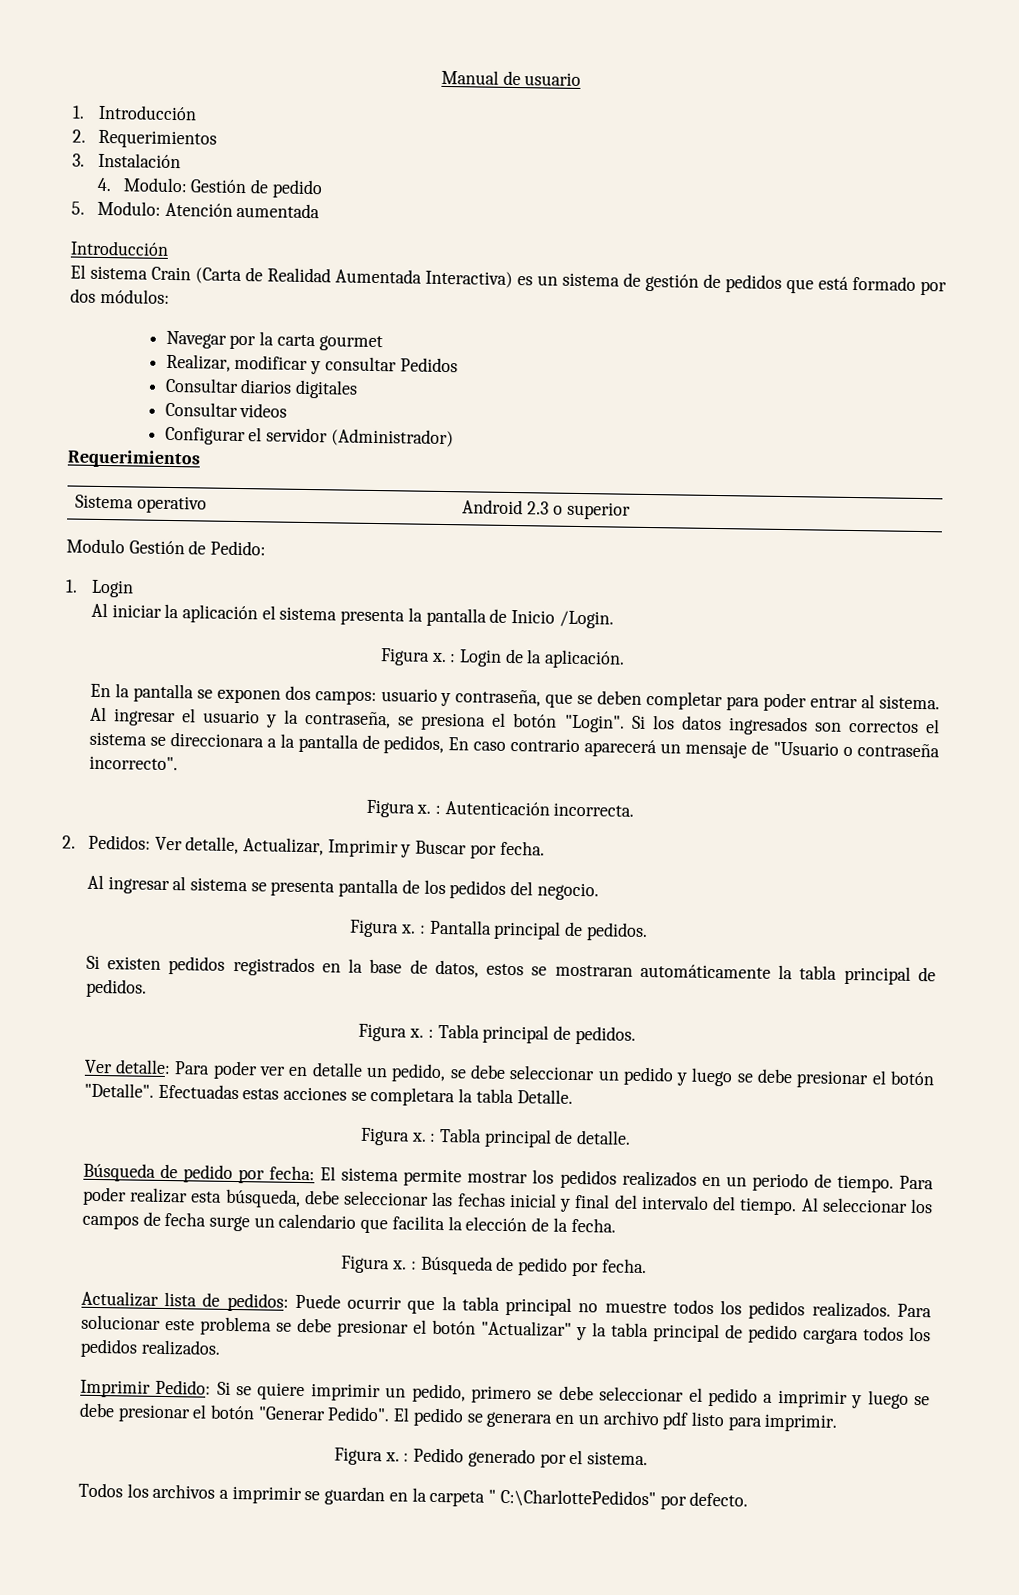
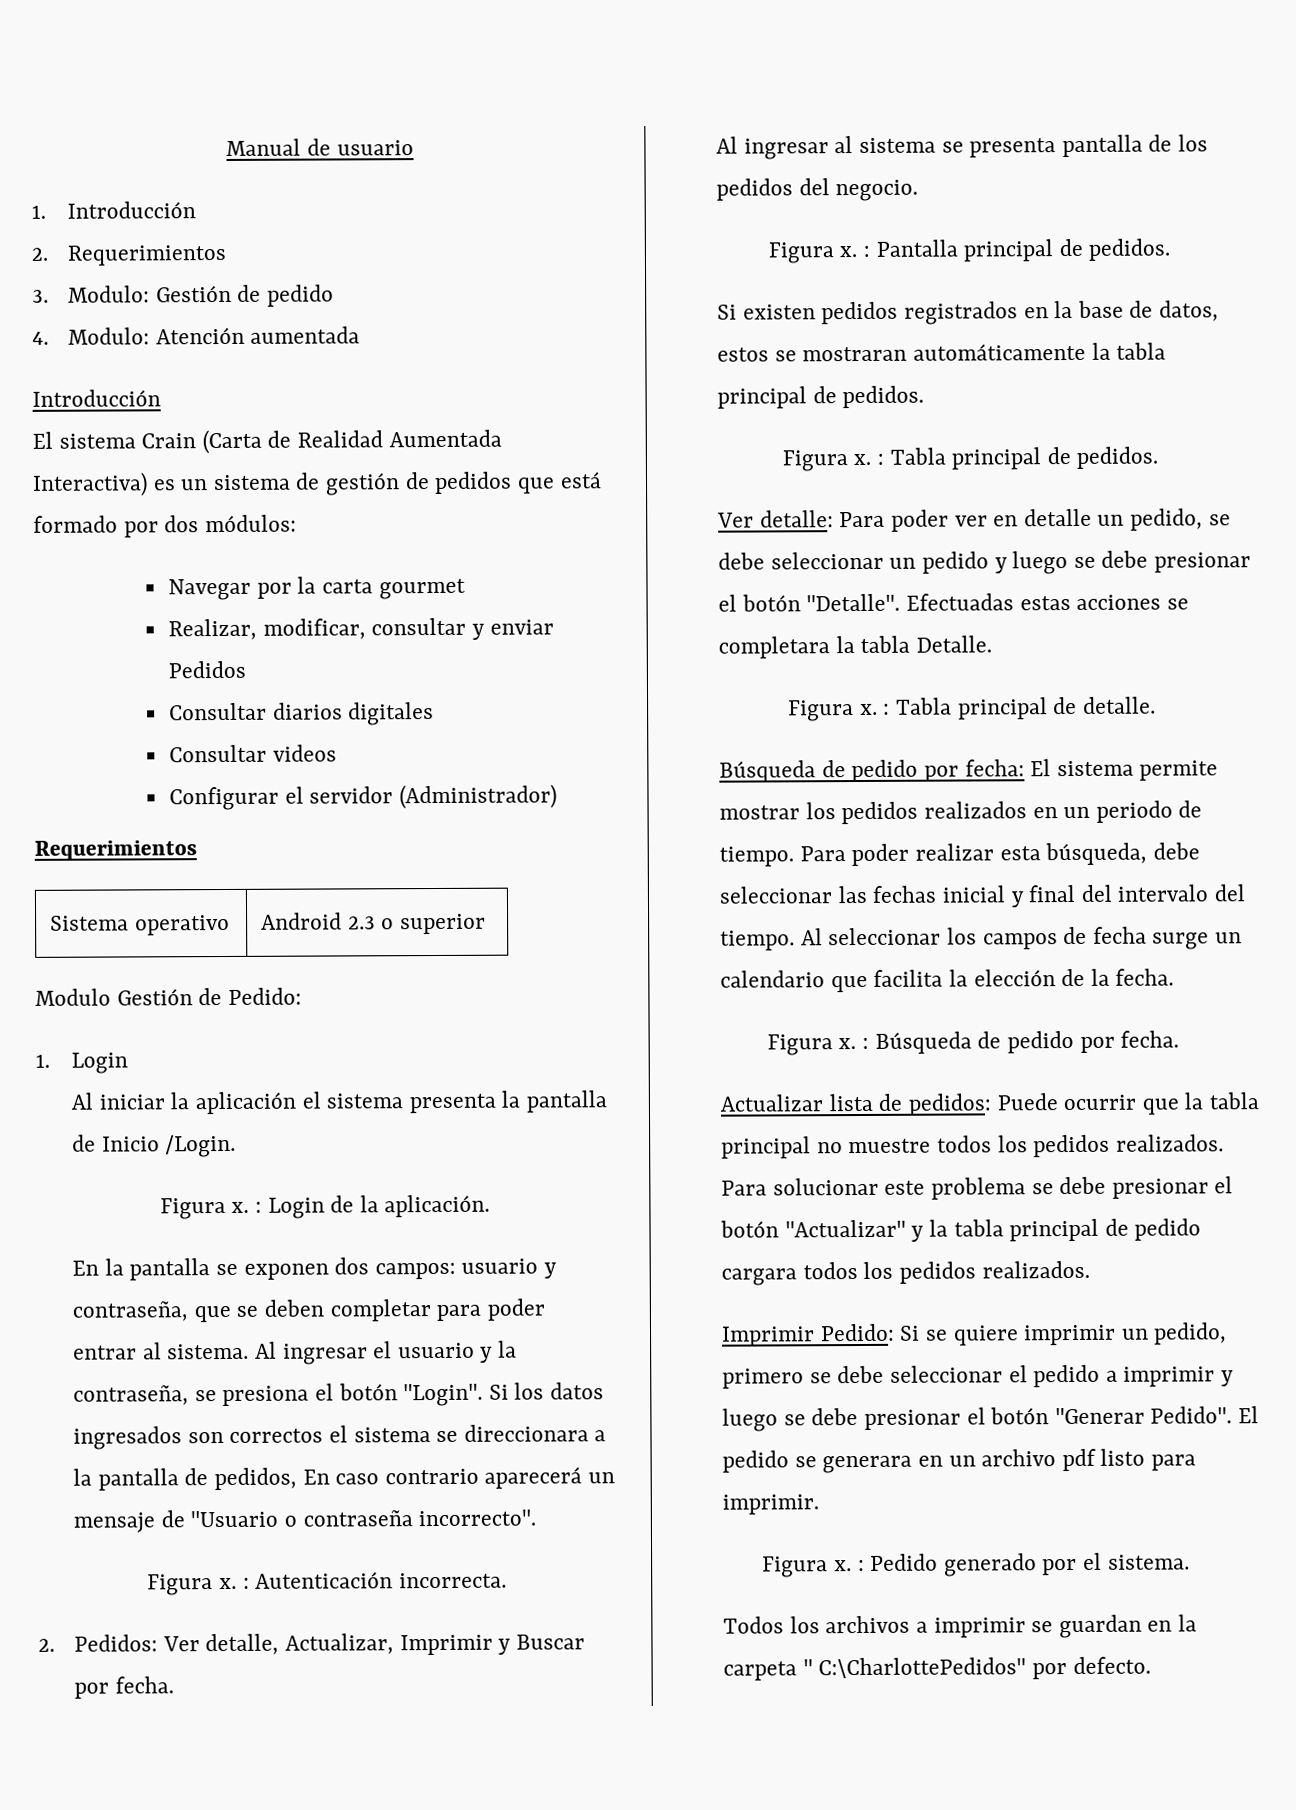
- 3. Instalación
- 4. Modulo: Gestión de pedido
+ 3. Modulo: Gestión de pedido
- 5. Modulo: Atención aumentada
+ 4. Modulo: Atención aumentada
- Realizar, modificar y consultar Pedidos
+ Realizar, modificar, consultar y enviar Pedidos

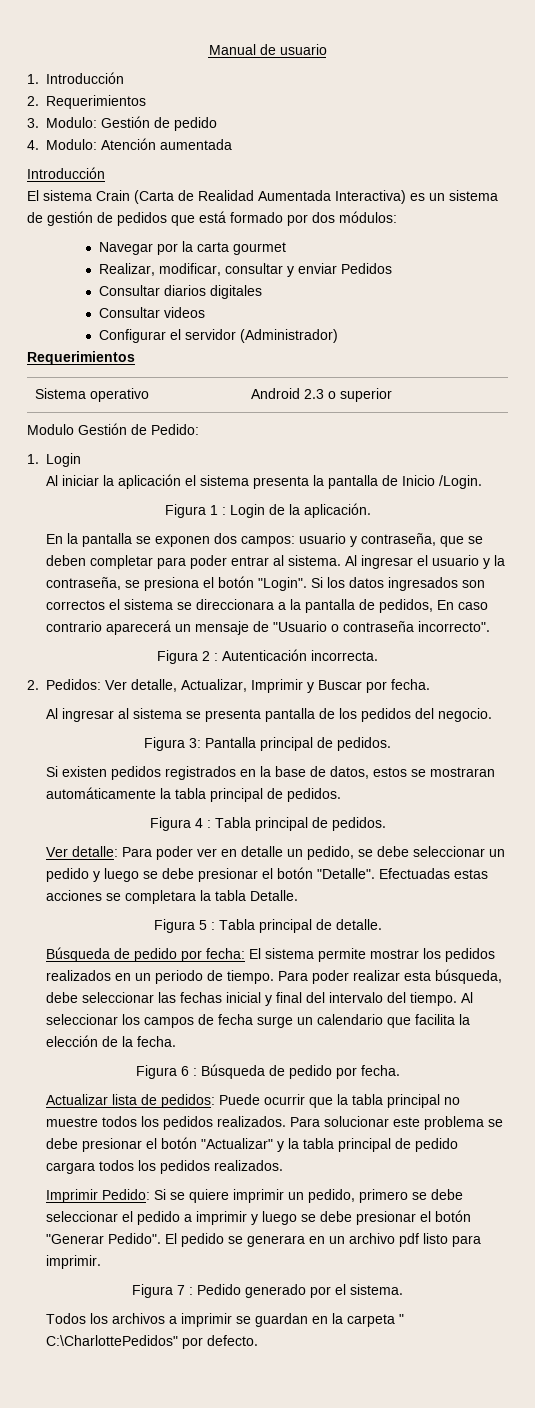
- Figura x. : Login de la aplicación.
+ Figura 1 : Login de la aplicación.
- Figura x. : Autenticación incorrecta.
+ Figura 2 : Autenticación incorrecta.
- Figura x. : Pantalla principal de pedidos.
+ Figura 3: Pantalla principal de pedidos.
- Figura x. : Tabla principal de pedidos.
+ Figura 4 : Tabla principal de pedidos.
- Figura x. : Tabla principal de detalle.
+ Figura 5 : Tabla principal de detalle.
- Figura x. : Búsqueda de pedido por fecha.
+ Figura 6 : Búsqueda de pedido por fecha.
- Figura x. : Pedido generado por el sistema.
+ Figura 7 : Pedido generado por el sistema.

